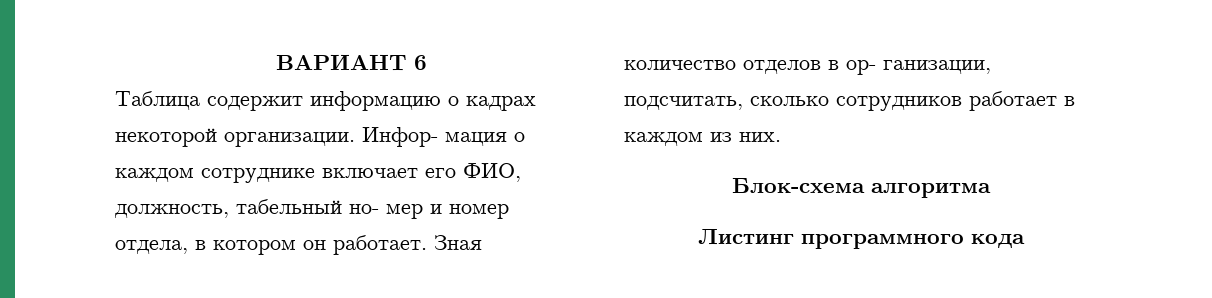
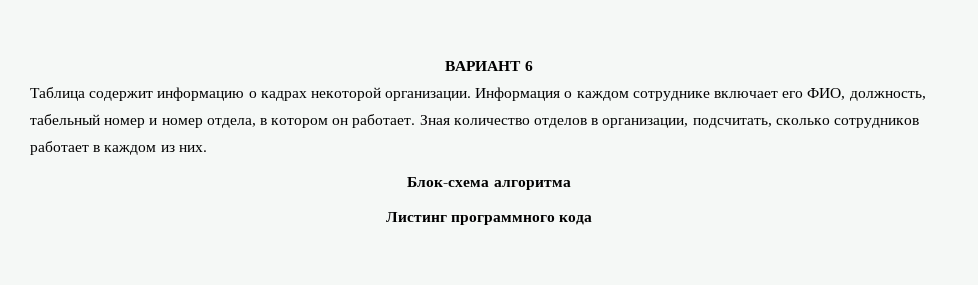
- Инфор- мация о каждом сотруднике включает его ФИО, должность, табельный но- мер и номер отдела, в котором он работает.
+ Информация о каждом сотруднике включает его ФИО, должность, табельный номер и номер отдела, в котором он работает.
- Зная количество отделов в ор- ганизации, подсчитать, сколько сотрудников работает в каждом из них.
+ Зная количество отделов в организации, подсчитать, сколько сотрудников работает в каждом из них.

